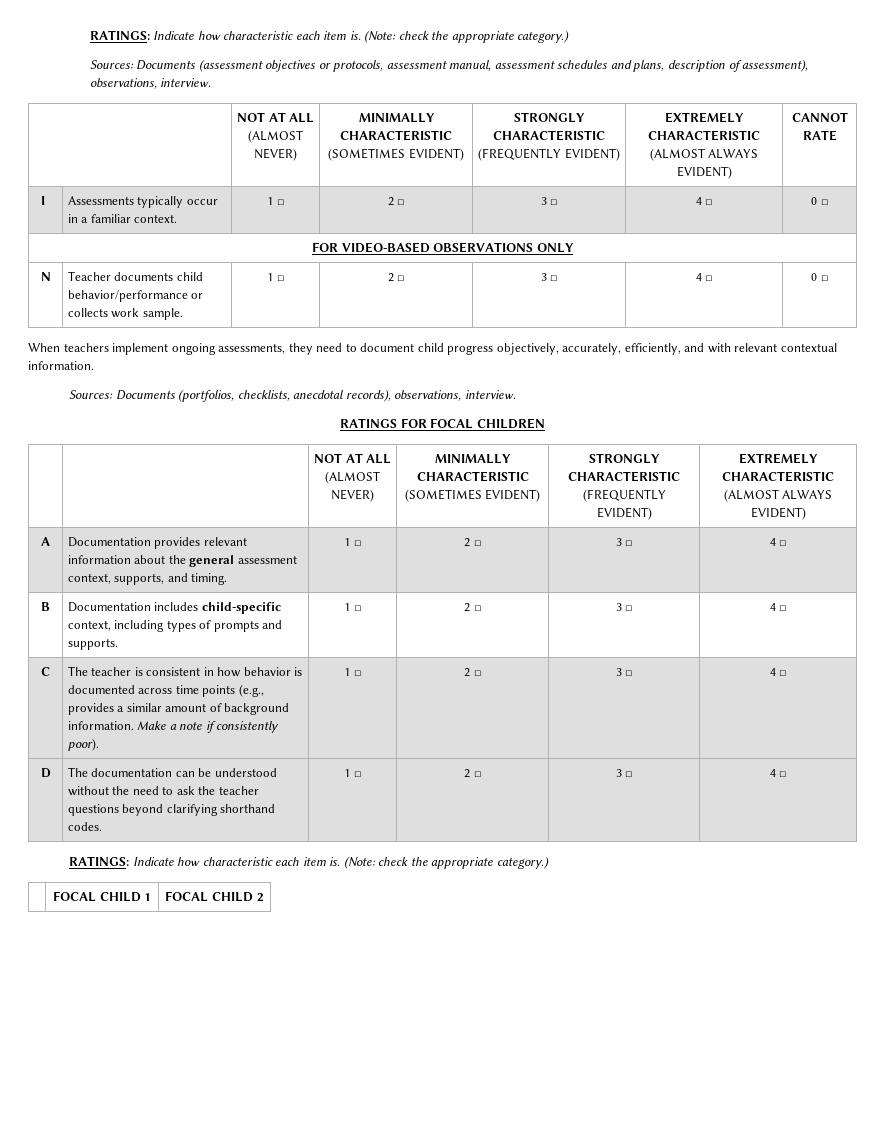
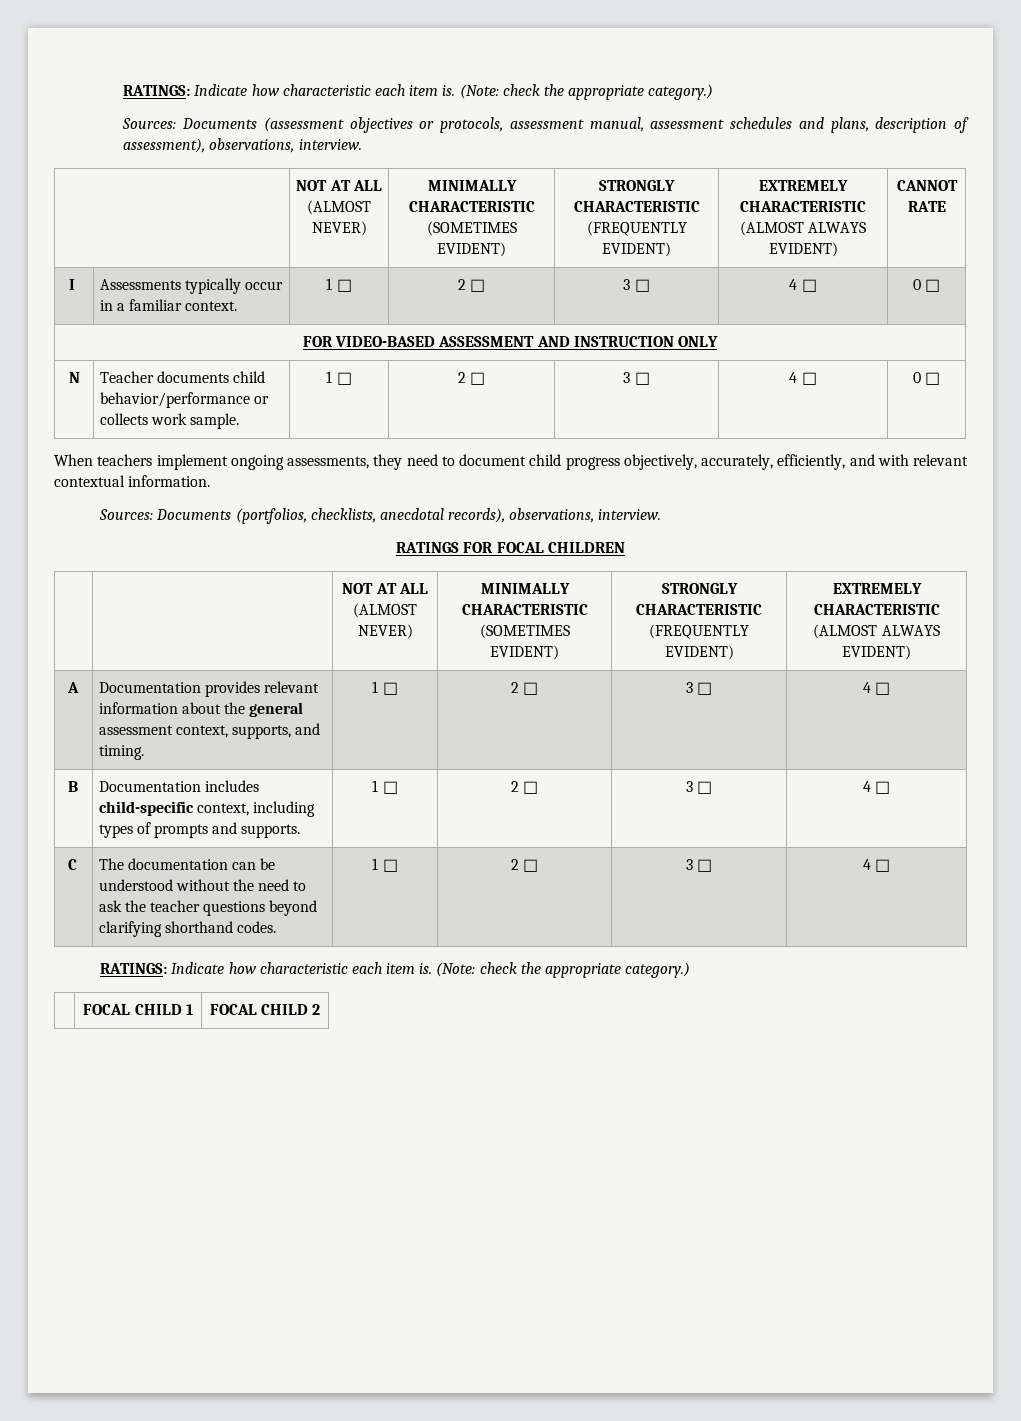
- FOR VIDEO-BASED OBSERVATIONS ONLY
+ FOR VIDEO-BASED ASSESSMENT AND INSTRUCTION ONLY
- C | The teacher is consistent in how behavior is documented across time points (e.g., provides a similar amount of background information. Make a note if consistently poor). | 1 □ | 2 □ | 3 □ | 4 □
- D | The documentation can be understood without the need to ask the teacher questions beyond clarifying shorthand codes. | 1 □ | 2 □ | 3 □ | 4 □
+ C | The documentation can be understood without the need to ask the teacher questions beyond clarifying shorthand codes. | 1 □ | 2 □ | 3 □ | 4 □

